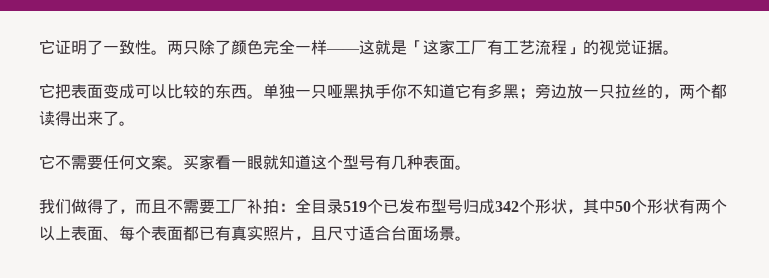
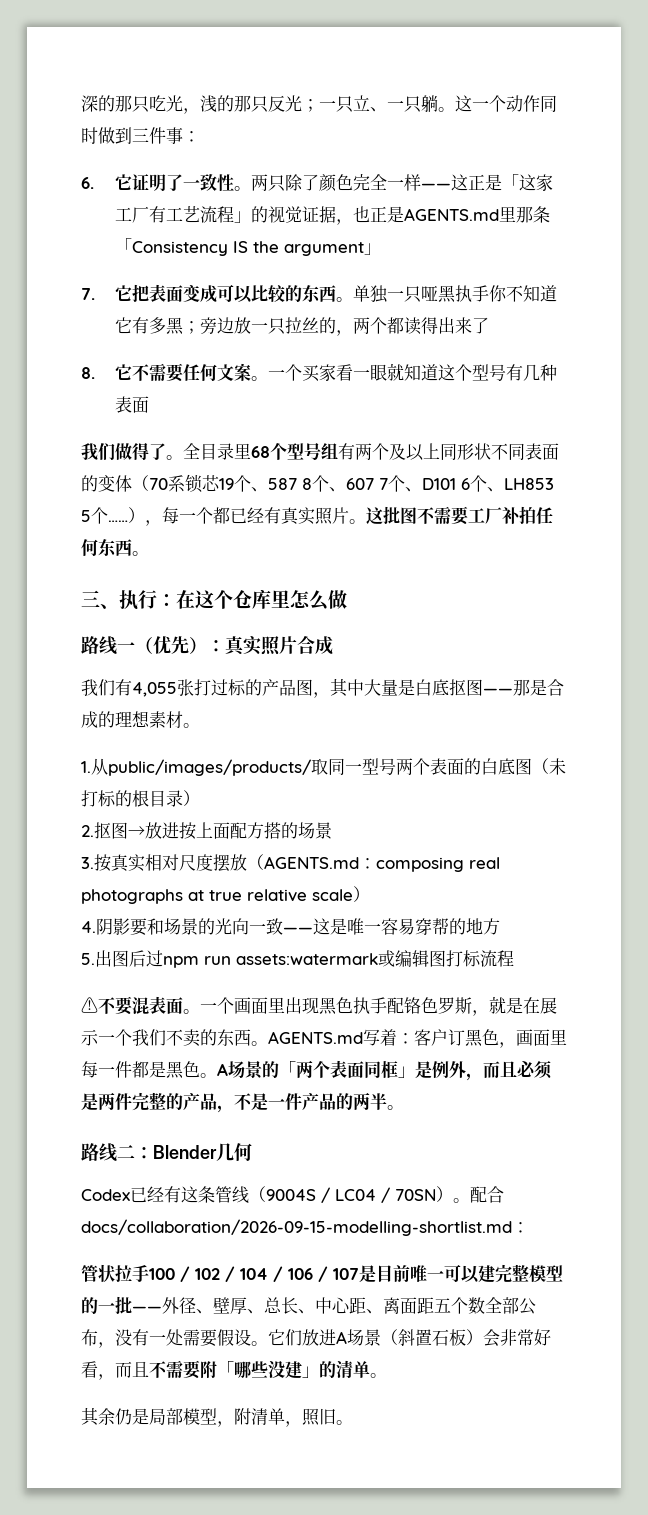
- 它证明了一致性。
+ 深的那只吃光，浅的那只反光；一只立、一只躺。这一个动作同时做到三件事：
+ 6.它证明了一致性。
- 两只除了颜色完全一样——这就是「这家工厂有工艺流程」的视觉证据。
- 它把表面变成可以比较的东西。
+ 两只除了颜色完全一样——这正是「这家工厂有工艺流程」的视觉证据，也正是AGENTS.md里那条「Consistency IS the argument」
+ 7.它把表面变成可以比较的东西。
- 单独一只哑黑执手你不知道它有多黑；旁边放一只拉丝的，两个都读得出来了。
- 它不需要任何文案。
+ 单独一只哑黑执手你不知道它有多黑；旁边放一只拉丝的，两个都读得出来了
+ 8.它不需要任何文案。
- 买家看一眼就知道这个型号有几种表面。
+ 一个买家看一眼就知道这个型号有几种表面
- 我们做得了，而且不需要工厂补拍：全目录519个已发布型号归成342个形状，其中50个形状有两个以上表面、每个表面都已有真实照片，且尺寸适合台面场景。
+ 我们做得了。全目录里68个型号组有两个及以上同形状不同表面的变体（70系锁芯19个、587 8个、607 7个、D101 6个、LH853 5个……），每一个都已经有真实照片。这批图不需要工厂补拍任何东西。
+ 三、执行：在这个仓库里怎么做
+ 路线一（优先）：真实照片合成
+ 我们有4,055张打过标的产品图，其中大量是白底抠图——那是合成的理想素材。
+ 1.从public/images/products/取同一型号两个表面的白底图（未打标的根目录）
+ 2.抠图→放进按上面配方搭的场景
+ 3.按真实相对尺度摆放（AGENTS.md：composing real photographs at true relative scale）
+ 4.阴影要和场景的光向一致——这是唯一容易穿帮的地方
+ 5.出图后过npm run assets:watermark或编辑图打标流程
+ ⚠不要混表面。一个画面里出现黑色执手配铬色罗斯，就是在展示一个我们不卖的东西。AGENTS.md写着：客户订黑色，画面里每一件都是黑色。A场景的「两个表面同框」是例外，而且必须是两件完整的产品，不是一件产品的两半。
+ 路线二：Blender几何
+ Codex已经有这条管线（9004S / LC04 / 70SN）。配合docs/collaboration/2026-09-15-modelling-shortlist.md：
+ 管状拉手100 / 102 / 104 / 106 / 107是目前唯一可以建完整模型的一批——外径、壁厚、总长、中心距、离面距五个数全部公布，没有一处需要假设。它们放进A场景（斜置石板）会非常好看，而且不需要附「哪些没建」的清单。
+ 其余仍是局部模型，附清单，照旧。

